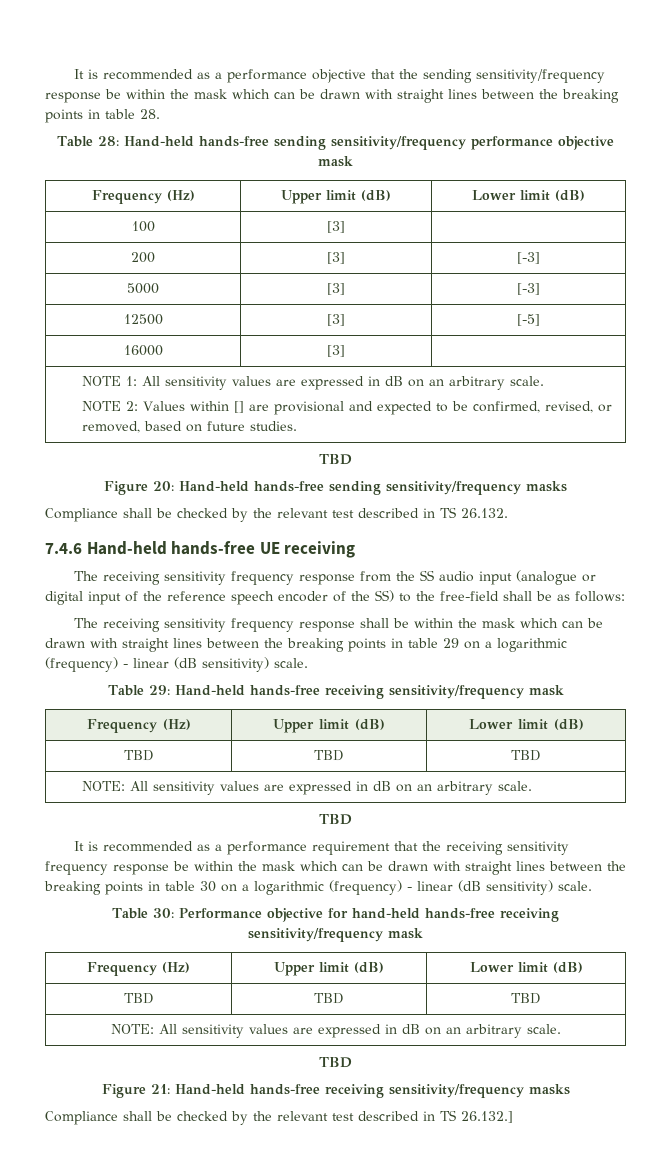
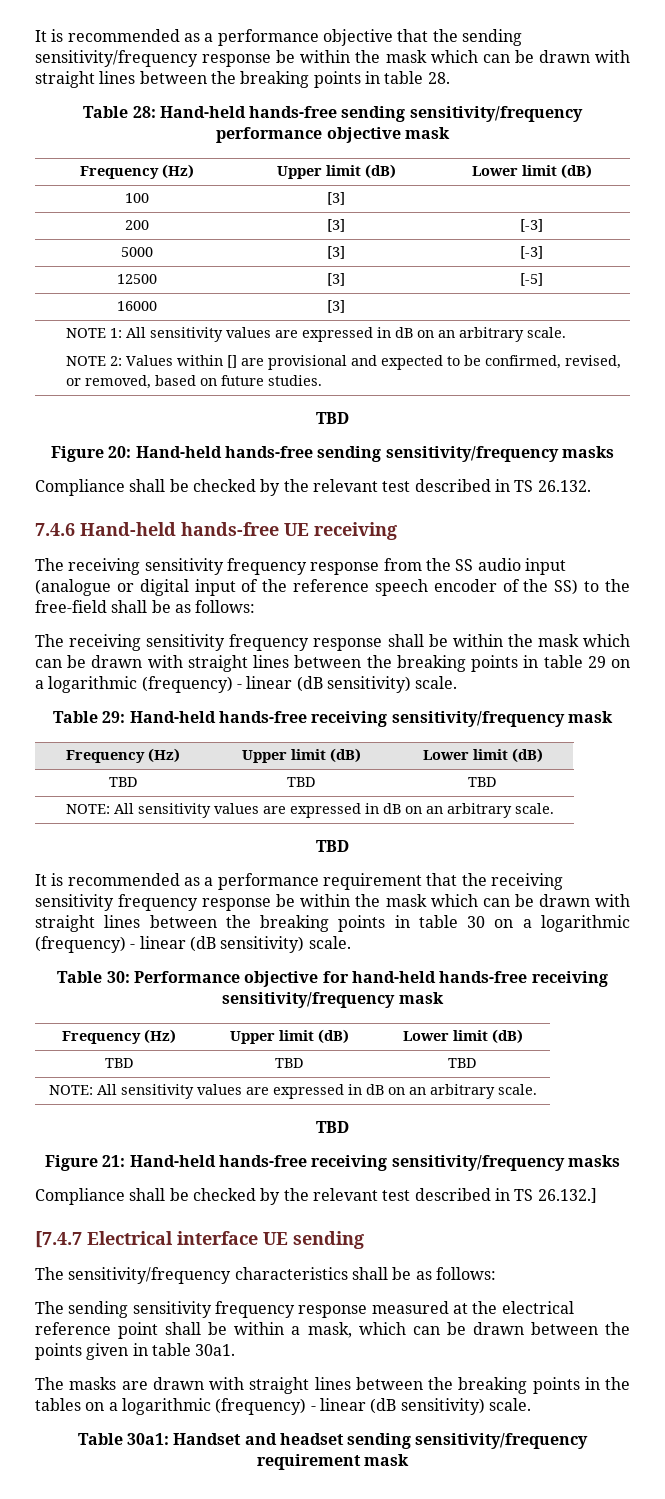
+ [7.4.7 Electrical interface UE sending
+ The sensitivity/frequency characteristics shall be as follows:
+ The sending sensitivity frequency response measured at the electrical reference point shall be within a mask, which can be drawn between the points given in table 30a1.
+ The masks are drawn with straight lines between the breaking points in the tables on a logarithmic (frequency) - linear (dB sensitivity) scale.
+ Table 30a1: Handset and headset sending sensitivity/frequency requirement mask

